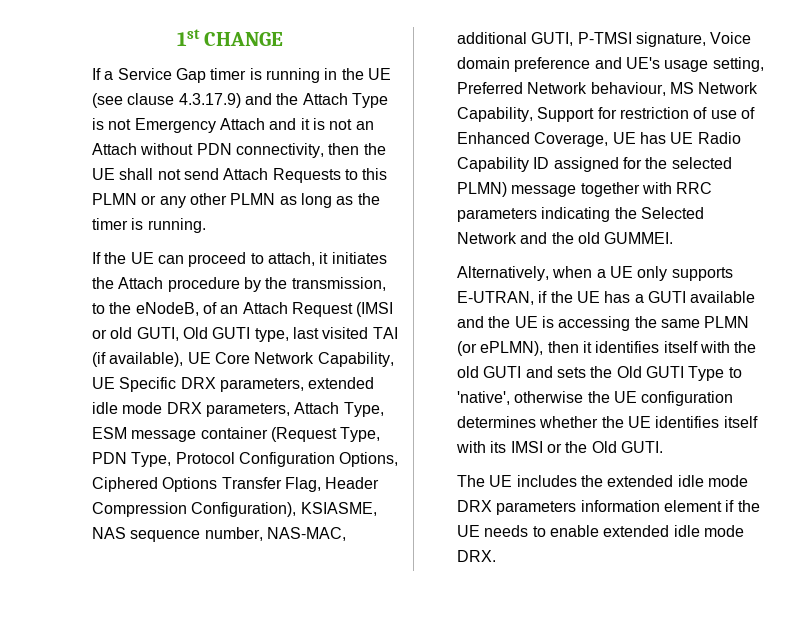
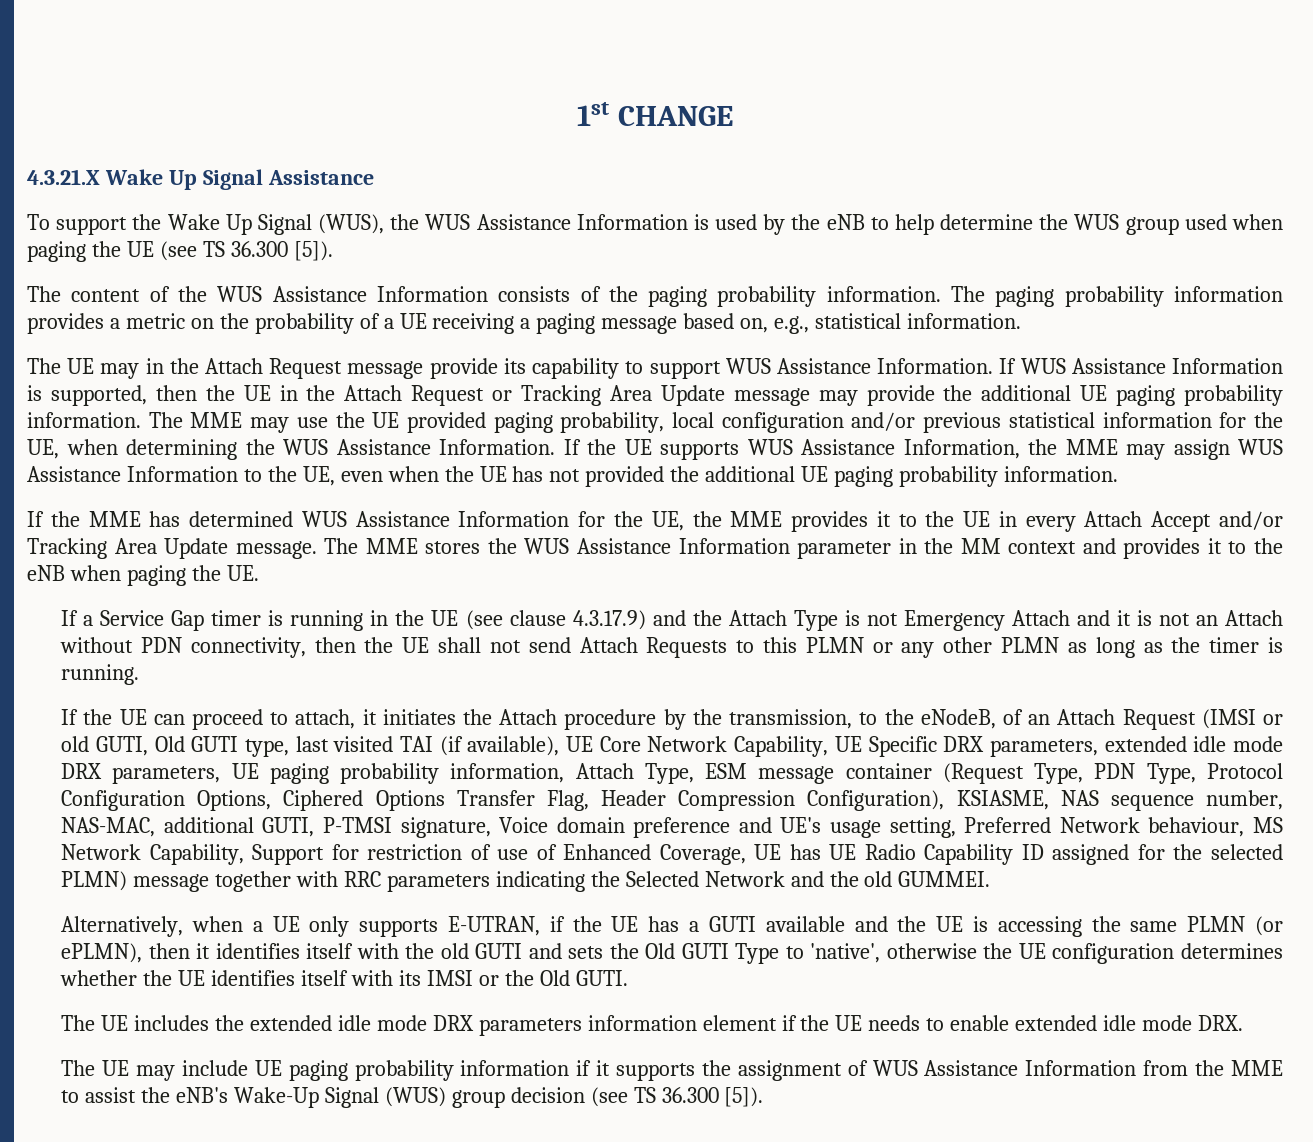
+ 4.3.21.X Wake Up Signal Assistance
+ To support the Wake Up Signal (WUS), the WUS Assistance Information is used by the eNB to help determine the WUS group used when paging the UE (see TS 36.300 [5]).
+ The content of the WUS Assistance Information consists of the paging probability information. The paging probability information provides a metric on the probability of a UE receiving a paging message based on, e.g., statistical information.
+ The UE may in the Attach Request message provide its capability to support WUS Assistance Information. If WUS Assistance Information is supported, then the UE in the Attach Request or Tracking Area Update message may provide the additional UE paging probability information. The MME may use the UE provided paging probability, local configuration and/or previous statistical information for the UE, when determining the WUS Assistance Information. If the UE supports WUS Assistance Information, the MME may assign WUS Assistance Information to the UE, even when the UE has not provided the additional UE paging probability information.
+ If the MME has determined WUS Assistance Information for the UE, the MME provides it to the UE in every Attach Accept and/or Tracking Area Update message. The MME stores the WUS Assistance Information parameter in the MM context and provides it to the eNB when paging the UE.
- If the UE can proceed to attach, it initiates the Attach procedure by the transmission, to the eNodeB, of an Attach Request (IMSI or old GUTI, Old GUTI type, last visited TAI (if available), UE Core Network Capability, UE Specific DRX parameters, extended idle mode DRX parameters, Attach Type, ESM message container (Request Type, PDN Type, Protocol Configuration Options, Ciphered Options Transfer Flag, Header Compression Configuration), KSIASME, NAS sequence number, NAS-MAC, additional GUTI, P-TMSI signature, Voice domain preference and UE's usage setting, Preferred Network behaviour, MS Network Capability, Support for restriction of use of Enhanced Coverage, UE has UE Radio Capability ID assigned for the selected PLMN) message together with RRC parameters indicating the Selected Network and the old GUMMEI.
+ If the UE can proceed to attach, it initiates the Attach procedure by the transmission, to the eNodeB, of an Attach Request (IMSI or old GUTI, Old GUTI type, last visited TAI (if available), UE Core Network Capability, UE Specific DRX parameters, extended idle mode DRX parameters, UE paging probability information, Attach Type, ESM message container (Request Type, PDN Type, Protocol Configuration Options, Ciphered Options Transfer Flag, Header Compression Configuration), KSIASME, NAS sequence number, NAS-MAC, additional GUTI, P-TMSI signature, Voice domain preference and UE's usage setting, Preferred Network behaviour, MS Network Capability, Support for restriction of use of Enhanced Coverage, UE has UE Radio Capability ID assigned for the selected PLMN) message together with RRC parameters indicating the Selected Network and the old GUMMEI.
+ The UE may include UE paging probability information if it supports the assignment of WUS Assistance Information from the MME to assist the eNB's Wake-Up Signal (WUS) group decision (see TS 36.300 [5]).

